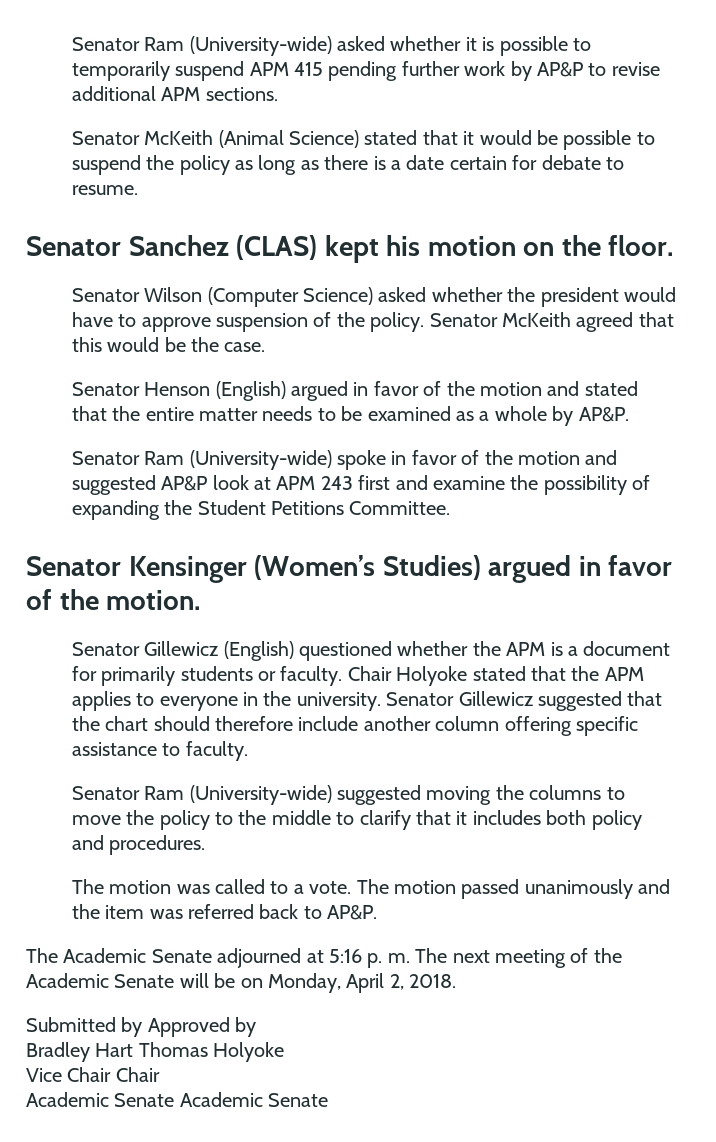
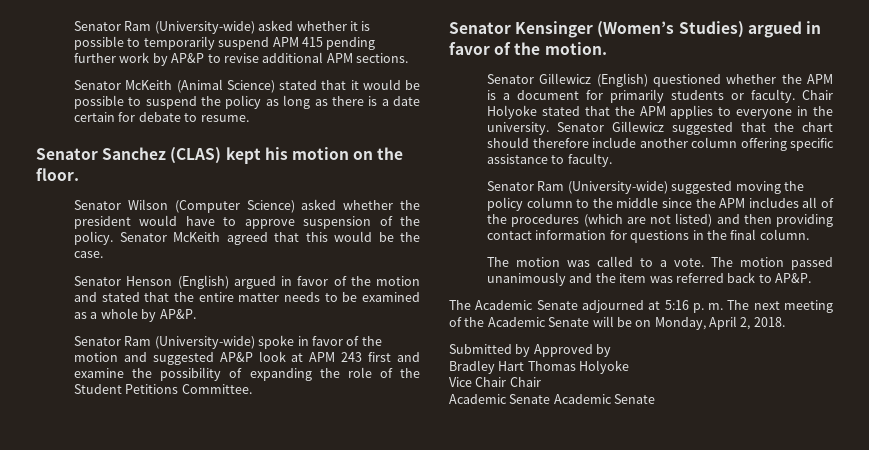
- Senator Ram (University-wide) spoke in favor of the motion and suggested AP&P look at APM 243 first and examine the possibility of expanding the Student Petitions Committee.
+ Senator Ram (University-wide) spoke in favor of the motion and suggested AP&P look at APM 243 first and examine the possibility of expanding the role of the Student Petitions Committee.
- Senator Ram (University-wide) suggested moving the columns to move the policy to the middle to clarify that it includes both policy and procedures.
+ Senator Ram (University-wide) suggested moving the policy column to the middle since the APM includes all of the procedures (which are not listed) and then providing contact information for questions in the final column.

